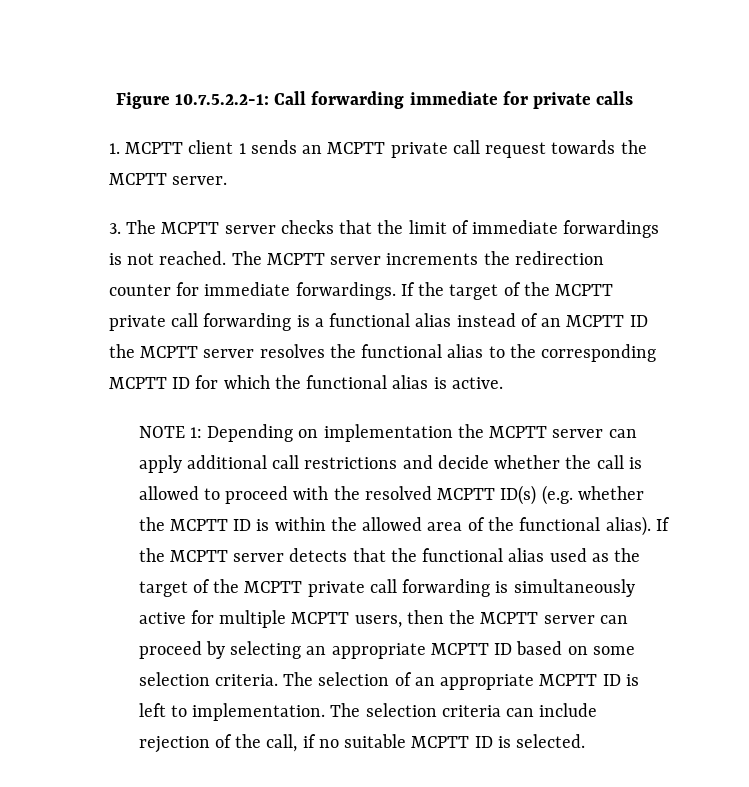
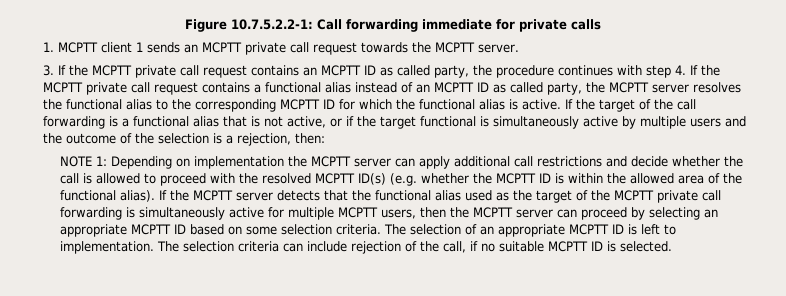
- 3. The MCPTT server checks that the limit of immediate forwardings is not reached. The MCPTT server increments the redirection counter for immediate forwardings. If the target of the MCPTT private call forwarding is a functional alias instead of an MCPTT ID the MCPTT server resolves the functional alias to the corresponding MCPTT ID for which the functional alias is active.
+ 3. If the MCPTT private call request contains an MCPTT ID as called party, the procedure continues with step 4. If the MCPTT private call request contains a functional alias instead of an MCPTT ID as called party, the MCPTT server resolves the functional alias to the corresponding MCPTT ID for which the functional alias is active. If the target of the call forwarding is a functional alias that is not active, or if the target functional is simultaneously active by multiple users and the outcome of the selection is a rejection, then:

